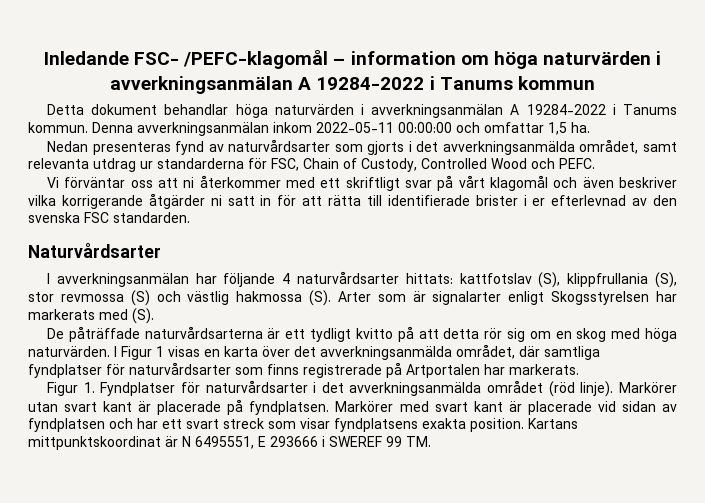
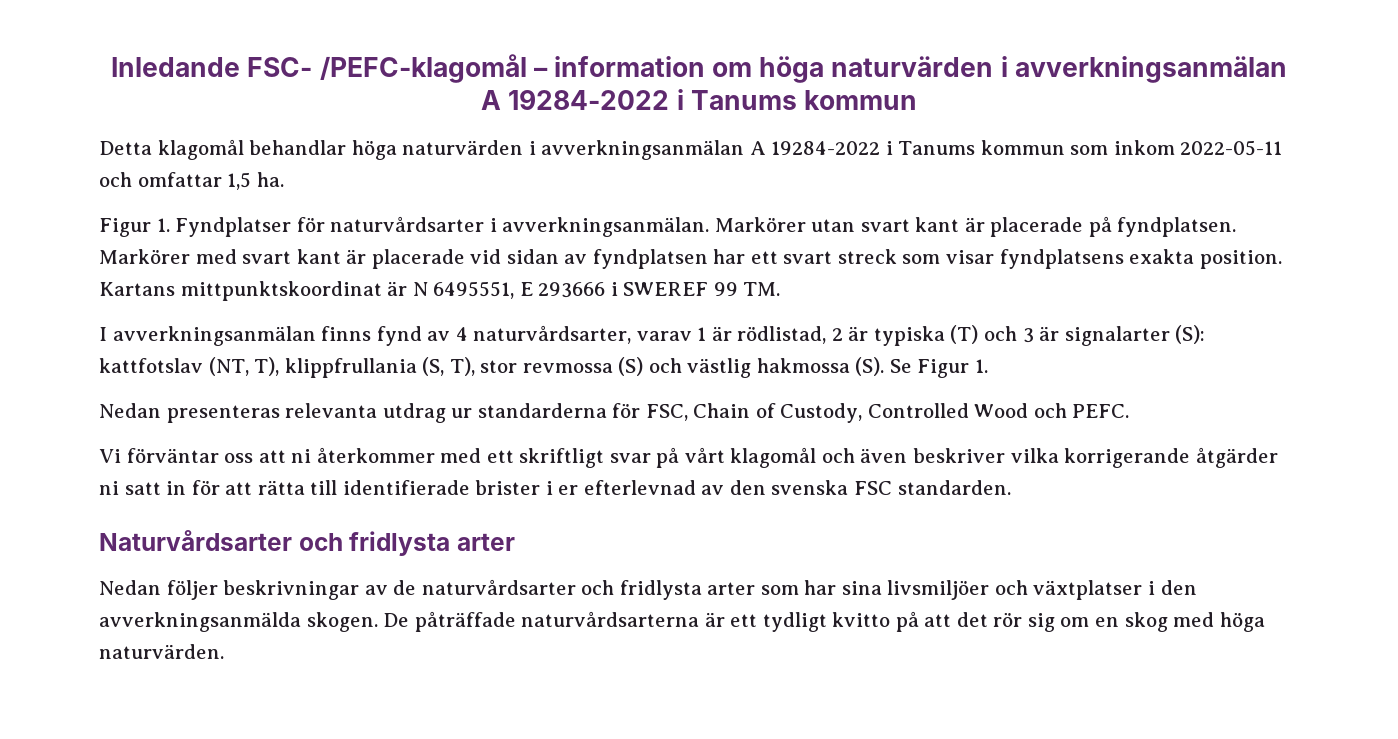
- Detta dokument behandlar höga naturvärden i avverkningsanmälan A 19284-2022 i Tanums kommun. Denna avverkningsanmälan inkom 2022-05-11 00:00:00 och omfattar 1,5 ha.
+ Detta klagomål behandlar höga naturvärden i avverkningsanmälan A 19284-2022 i Tanums kommun som inkom 2022-05-11 och omfattar 1,5 ha.
- Nedan presenteras fynd av naturvårdsarter som gjorts i det avverkningsanmälda området, samt relevanta utdrag ur standarderna för FSC, Chain of Custody, Controlled Wood och PEFC.
+ Figur 1. Fyndplatser för naturvårdsarter i avverkningsanmälan. Markörer utan svart kant är placerade på fyndplatsen. Markörer med svart kant är placerade vid sidan av fyndplatsen har ett svart streck som visar fyndplatsens exakta position. Kartans mittpunktskoordinat är N 6495551, E 293666 i SWEREF 99 TM.
+ I avverkningsanmälan finns fynd av 4 naturvårdsarter, varav 1 är rödlistad, 2 är typiska (T) och 3 är signalarter (S): kattfotslav (NT, T), klippfrullania (S, T), stor revmossa (S) och västlig hakmossa (S). Se Figur 1.
+ Nedan presenteras relevanta utdrag ur standarderna för FSC, Chain of Custody, Controlled Wood och PEFC.
- Naturvårdsarter
- I avverkningsanmälan har följande 4 naturvårdsarter hittats: kattfotslav (S), klippfrullania (S), stor revmossa (S) och västlig hakmossa (S). Arter som är signalarter enligt Skogsstyrelsen har markerats med (S).
- De påträffade naturvårdsarterna är ett tydligt kvitto på att detta rör sig om en skog med höga naturvärden. I Figur 1 visas en karta över det avverkningsanmälda området, där samtliga fyndplatser för naturvårdsarter som finns registrerade på Artportalen har markerats.
- Figur 1. Fyndplatser för naturvårdsarter i det avverkningsanmälda området (röd linje). Markörer utan svart kant är placerade på fyndplatsen. Markörer med svart kant är placerade vid sidan av fyndplatsen och har ett svart streck som visar fyndplatsens exakta position. Kartans mittpunktskoordinat är N 6495551, E 293666 i SWEREF 99 TM.
+ Naturvårdsarter och fridlysta arter
+ Nedan följer beskrivningar av de naturvårdsarter och fridlysta arter som har sina livsmiljöer och växtplatser i den avverkningsanmälda skogen. De påträffade naturvårdsarterna är ett tydligt kvitto på att det rör sig om en skog med höga naturvärden.

